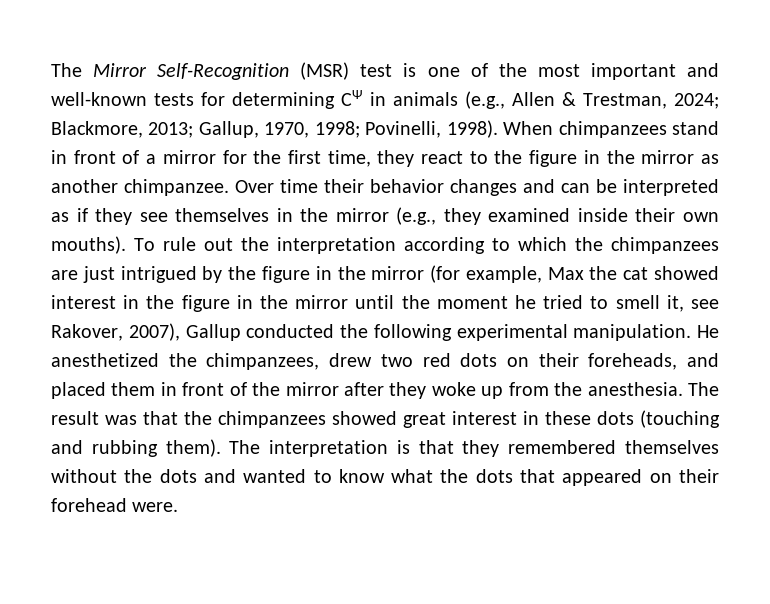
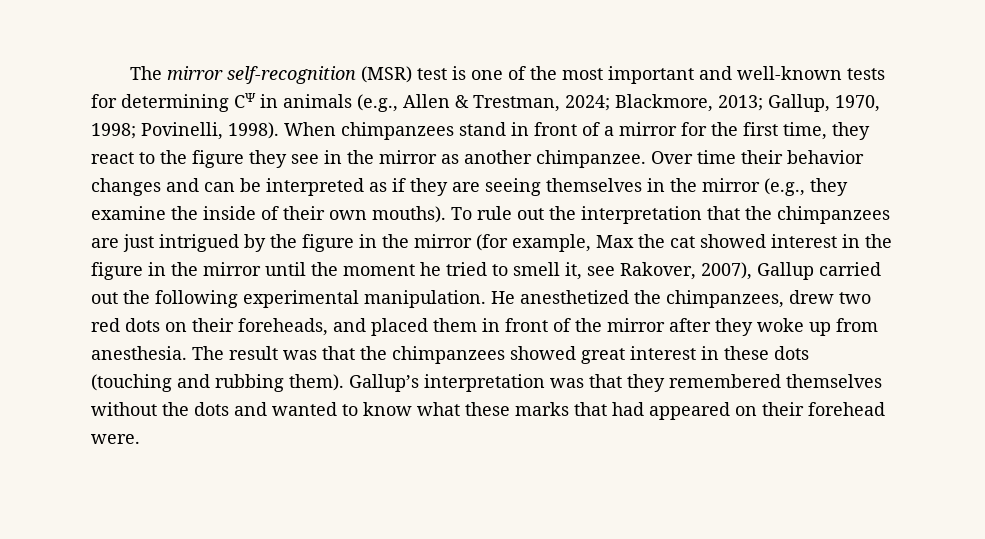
- The Mirror Self-Recognition (MSR) test is one of the most important and well-known tests for determining CΨ in animals (e.g., Allen & Trestman, 2024; Blackmore, 2013; Gallup, 1970, 1998; Povinelli, 1998).
+ The mirror self-recognition (MSR) test is one of the most important and well-known tests for determining CΨ in animals (e.g., Allen & Trestman, 2024; Blackmore, 2013; Gallup, 1970, 1998; Povinelli, 1998).
- When chimpanzees stand in front of a mirror for the first time, they react to the figure in the mirror as another chimpanzee.
+ When chimpanzees stand in front of a mirror for the first time, they react to the figure they see in the mirror as another chimpanzee.
- Over time their behavior changes and can be interpreted as if they see themselves in the mirror (e.g., they examined inside their own mouths).
+ Over time their behavior changes and can be interpreted as if they are seeing themselves in the mirror (e.g., they examine the inside of their own mouths).
- To rule out the interpretation according to which the chimpanzees are just intrigued by the figure in the mirror (for example, Max the cat showed interest in the figure in the mirror until the moment he tried to smell it, see Rakover, 2007), Gallup conducted the following experimental manipulation.
+ To rule out the interpretation that the chimpanzees are just intrigued by the figure in the mirror (for example, Max the cat showed interest in the figure in the mirror until the moment he tried to smell it, see Rakover, 2007), Gallup carried out the following experimental manipulation.
- He anesthetized the chimpanzees, drew two red dots on their foreheads, and placed them in front of the mirror after they woke up from the anesthesia.
+ He anesthetized the chimpanzees, drew two red dots on their foreheads, and placed them in front of the mirror after they woke up from anesthesia.
- The interpretation is that they remembered themselves without the dots and wanted to know what the dots that appeared on their forehead were.
+ Gallup’s interpretation was that they remembered themselves without the dots and wanted to know what these marks that had appeared on their forehead were.

